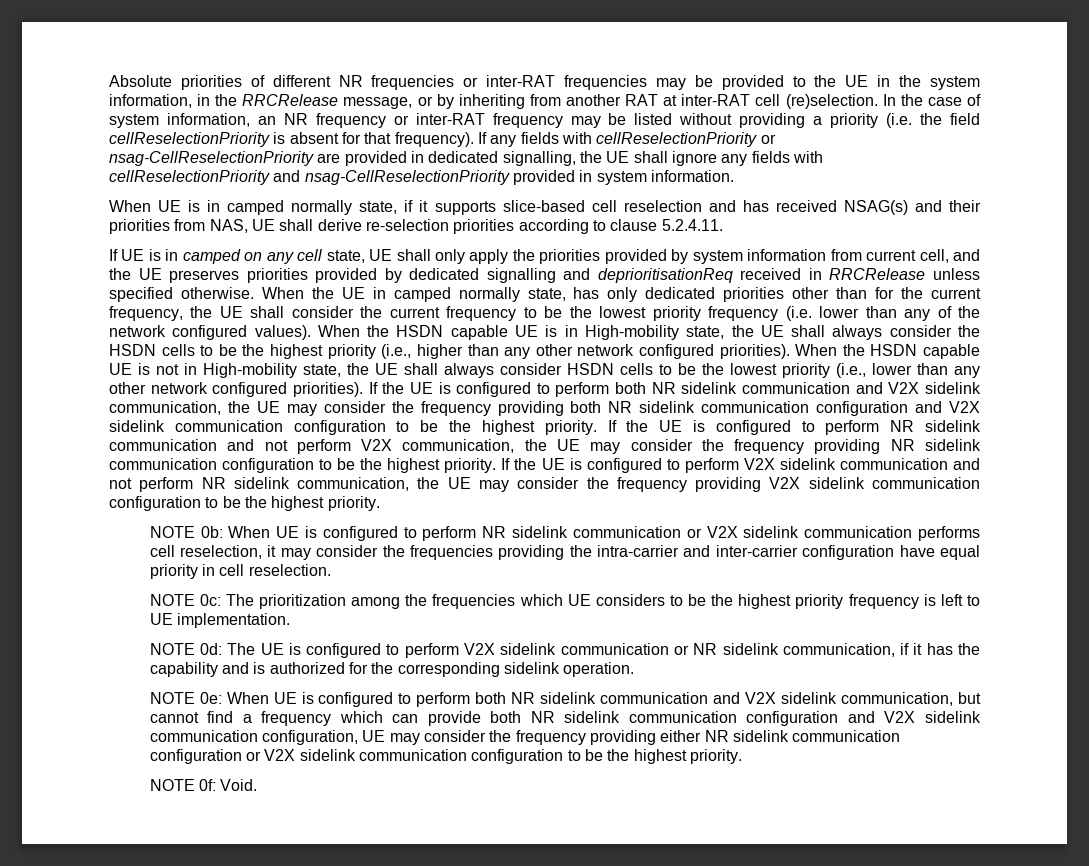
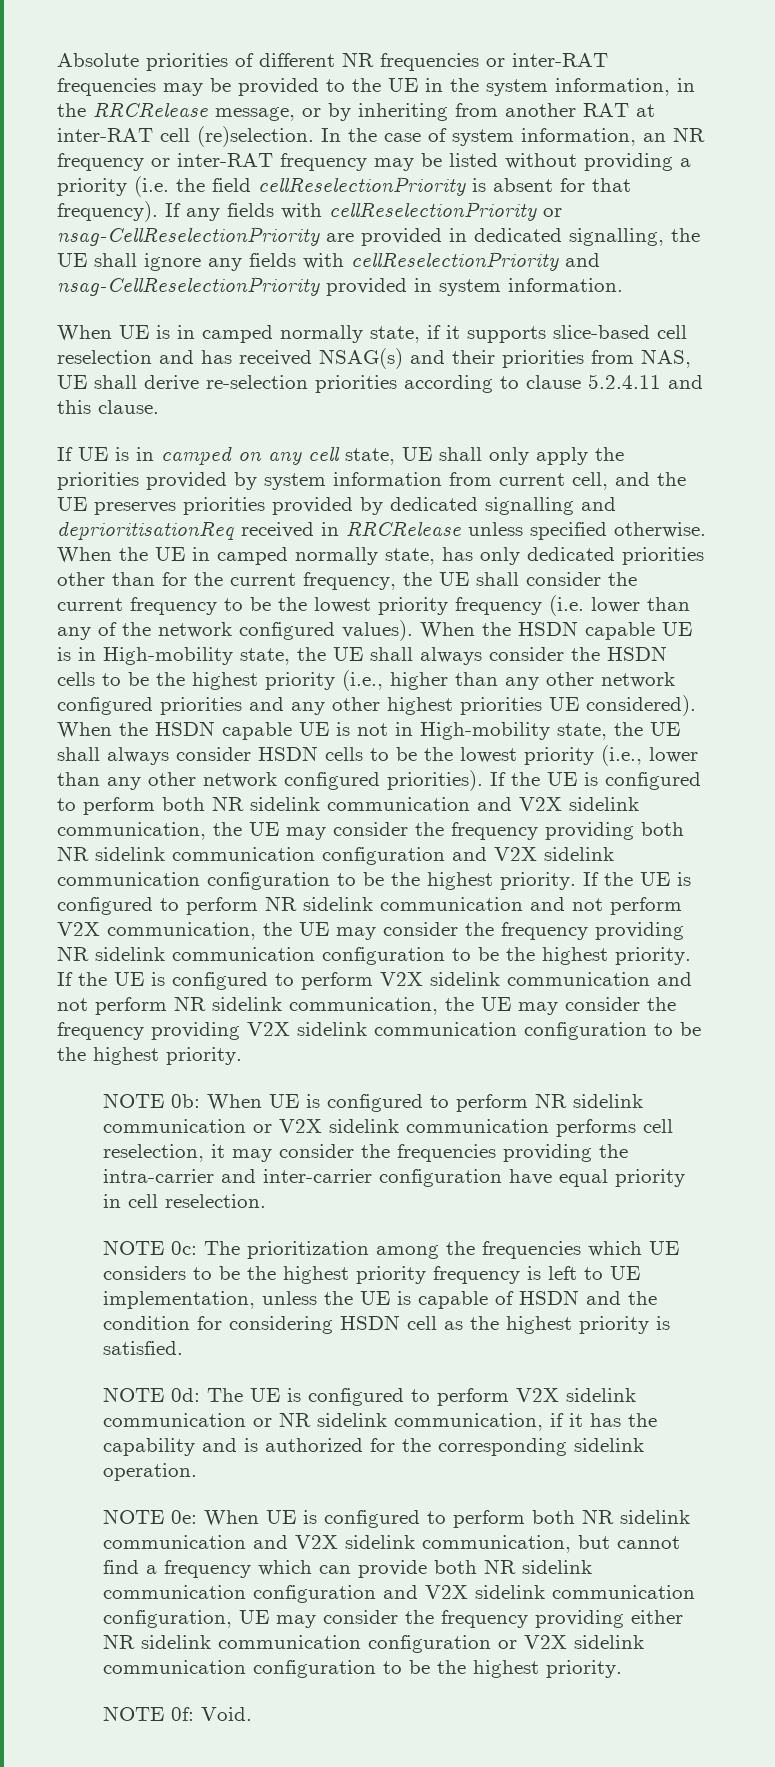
- When UE is in camped normally state, if it supports slice-based cell reselection and has received NSAG(s) and their priorities from NAS, UE shall derive re-selection priorities according to clause 5.2.4.11.
+ When UE is in camped normally state, if it supports slice-based cell reselection and has received NSAG(s) and their priorities from NAS, UE shall derive re-selection priorities according to clause 5.2.4.11 and this clause.
- When the HSDN capable UE is in High-mobility state, the UE shall always consider the HSDN cells to be the highest priority (i.e., higher than any other network configured priorities).
+ When the HSDN capable UE is in High-mobility state, the UE shall always consider the HSDN cells to be the highest priority (i.e., higher than any other network configured priorities and any other highest priorities UE considered).
- NOTE 0c: The prioritization among the frequencies which UE considers to be the highest priority frequency is left to UE implementation.
+ NOTE 0c: The prioritization among the frequencies which UE considers to be the highest priority frequency is left to UE implementation, unless the UE is capable of HSDN and the condition for considering HSDN cell as the highest priority is satisfied.

